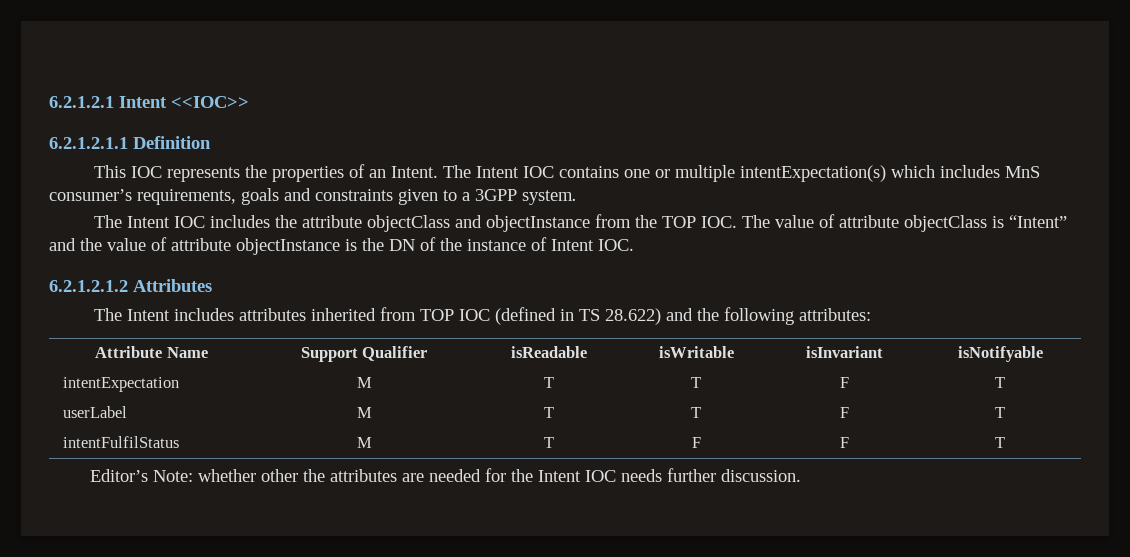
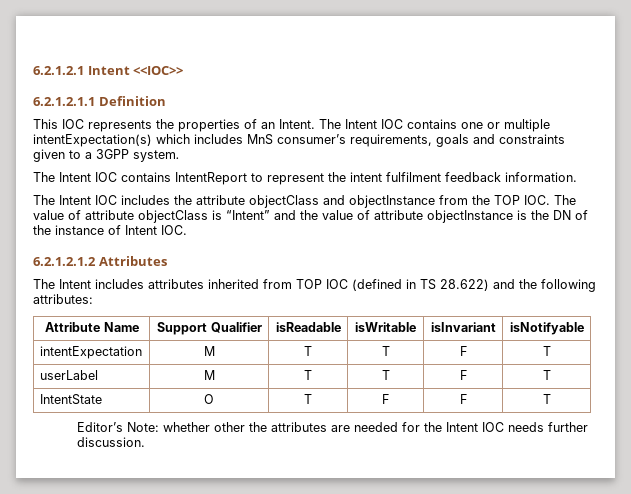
+ The Intent IOC contains IntentReport to represent the intent fulfilment feedback information.
- intentFulfilStatus | M | T | F | F | T
+ IntentState | O | T | F | F | T

